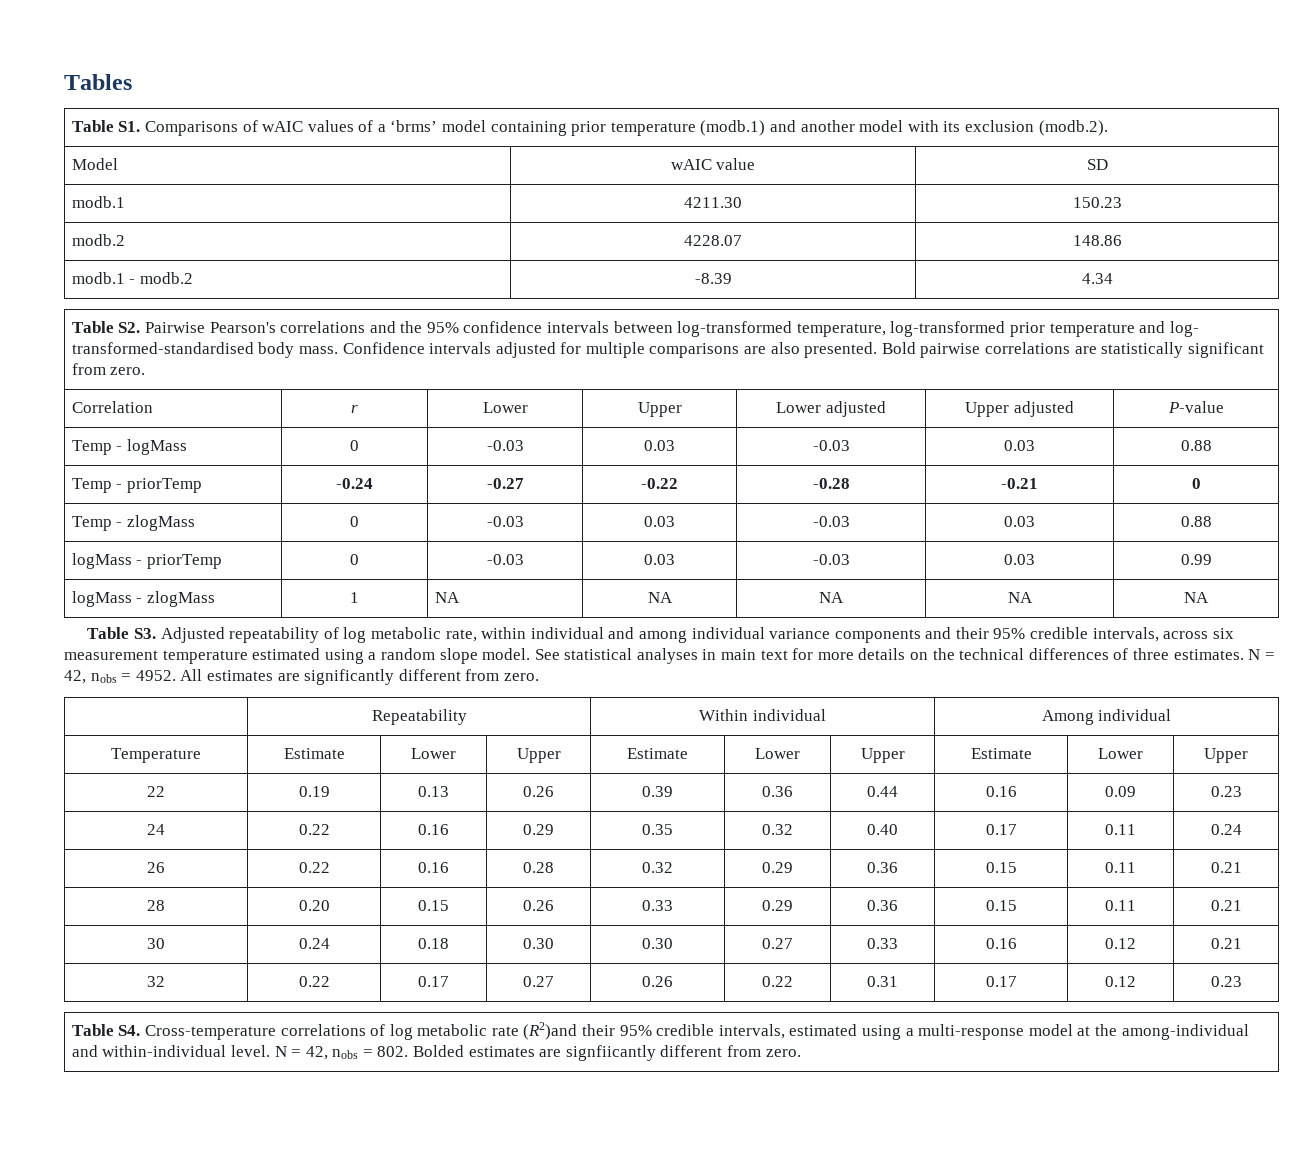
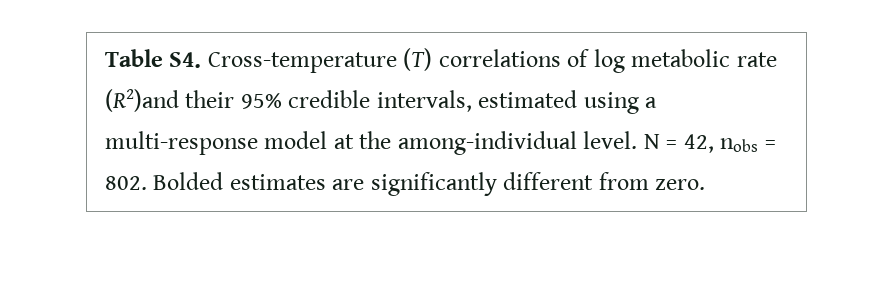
- Tables
- Table S1. Comparisons of wAIC values of a ‘brms’ model containing prior temperature (modb.1) and another model with its exclusion (modb.2).
- Model | wAIC value | SD
- modb.1 | 4211.30 | 150.23
- modb.2 | 4228.07 | 148.86
- modb.1 - modb.2 | -8.39 | 4.34
- Table S2. Pairwise Pearson's correlations and the 95% confidence intervals between log-transformed temperature, log-transformed prior temperature and log- transformed-standardised body mass. Confidence intervals adjusted for multiple comparisons are also presented. Bold pairwise correlations are statistically significant from zero.
- Correlation | r | Lower | Upper | Lower adjusted | Upper adjusted | P-value
- Temp - logMass | 0 | -0.03 | 0.03 | -0.03 | 0.03 | 0.88
- Temp - priorTemp | -0.24 | -0.27 | -0.22 | -0.28 | -0.21 | 0
- Temp - zlogMass | 0 | -0.03 | 0.03 | -0.03 | 0.03 | 0.88
- logMass - priorTemp | 0 | -0.03 | 0.03 | -0.03 | 0.03 | 0.99
- logMass - zlogMass | 1 | NA | NA | NA | NA | NA
- Table S3. Adjusted repeatability of log metabolic rate, within individual and among individual variance components and their 95% credible intervals, across six measurement temperature estimated using a random slope model. See statistical analyses in main text for more details on the technical differences of three estimates. N = 42, nobs = 4952. All estimates are significantly different from zero.
- | Repeatability | Within individual | Among individual
- Temperature | Estimate | Lower | Upper | Estimate | Lower | Upper | Estimate | Lower | Upper
- 22 | 0.19 | 0.13 | 0.26 | 0.39 | 0.36 | 0.44 | 0.16 | 0.09 | 0.23
- 24 | 0.22 | 0.16 | 0.29 | 0.35 | 0.32 | 0.40 | 0.17 | 0.11 | 0.24
- 26 | 0.22 | 0.16 | 0.28 | 0.32 | 0.29 | 0.36 | 0.15 | 0.11 | 0.21
- 28 | 0.20 | 0.15 | 0.26 | 0.33 | 0.29 | 0.36 | 0.15 | 0.11 | 0.21
- 30 | 0.24 | 0.18 | 0.30 | 0.30 | 0.27 | 0.33 | 0.16 | 0.12 | 0.21
- 32 | 0.22 | 0.17 | 0.27 | 0.26 | 0.22 | 0.31 | 0.17 | 0.12 | 0.23
- Table S4. Cross-temperature correlations of log metabolic rate (R2)and their 95% credible intervals, estimated using a multi-response model at the among-individual and within-individual level. N = 42, nobs = 802. Bolded estimates are signfiicantly different from zero.
+ Table S4. Cross-temperature (T) correlations of log metabolic rate (R2)and their 95% credible intervals, estimated using a multi-response model at the among-individual level. N = 42, nobs = 802. Bolded estimates are significantly different from zero.

